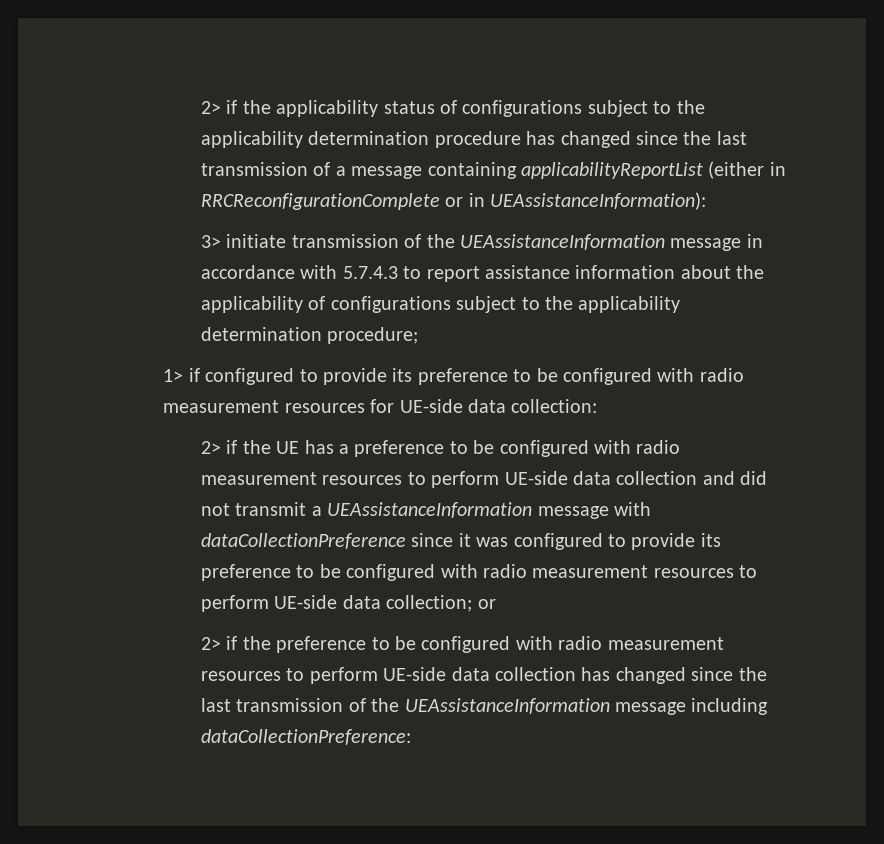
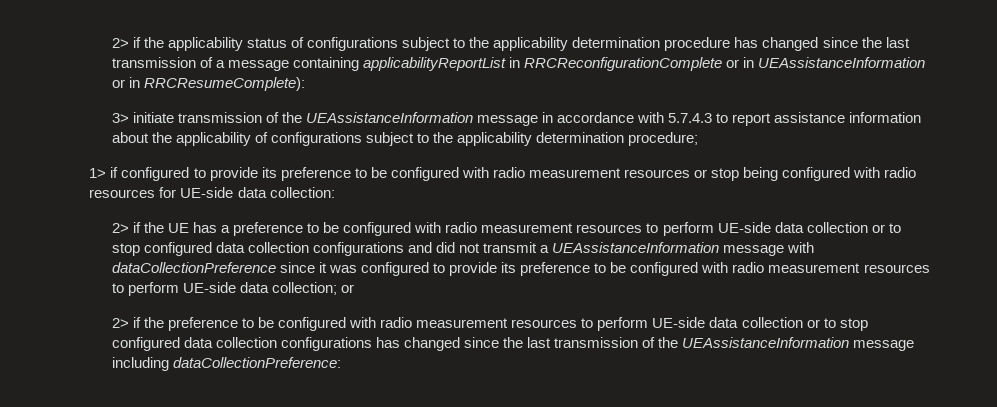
- 2> if the applicability status of configurations subject to the applicability determination procedure has changed since the last transmission of a message containing applicabilityReportList (either in RRCReconfigurationComplete or in UEAssistanceInformation):
+ 2> if the applicability status of configurations subject to the applicability determination procedure has changed since the last transmission of a message containing applicabilityReportList in RRCReconfigurationComplete or in UEAssistanceInformation or in RRCResumeComplete):
- 1> if configured to provide its preference to be configured with radio measurement resources for UE-side data collection:
+ 1> if configured to provide its preference to be configured with radio measurement resources or stop being configured with radio resources for UE-side data collection:
- 2> if the UE has a preference to be configured with radio measurement resources to perform UE-side data collection and did not transmit a UEAssistanceInformation message with dataCollectionPreference since it was configured to provide its preference to be configured with radio measurement resources to perform UE-side data collection; or
+ 2> if the UE has a preference to be configured with radio measurement resources to perform UE-side data collection or to stop configured data collection configurations and did not transmit a UEAssistanceInformation message with dataCollectionPreference since it was configured to provide its preference to be configured with radio measurement resources to perform UE-side data collection; or
- 2> if the preference to be configured with radio measurement resources to perform UE-side data collection has changed since the last transmission of the UEAssistanceInformation message including dataCollectionPreference:
+ 2> if the preference to be configured with radio measurement resources to perform UE-side data collection or to stop configured data collection configurations has changed since the last transmission of the UEAssistanceInformation message including dataCollectionPreference:

